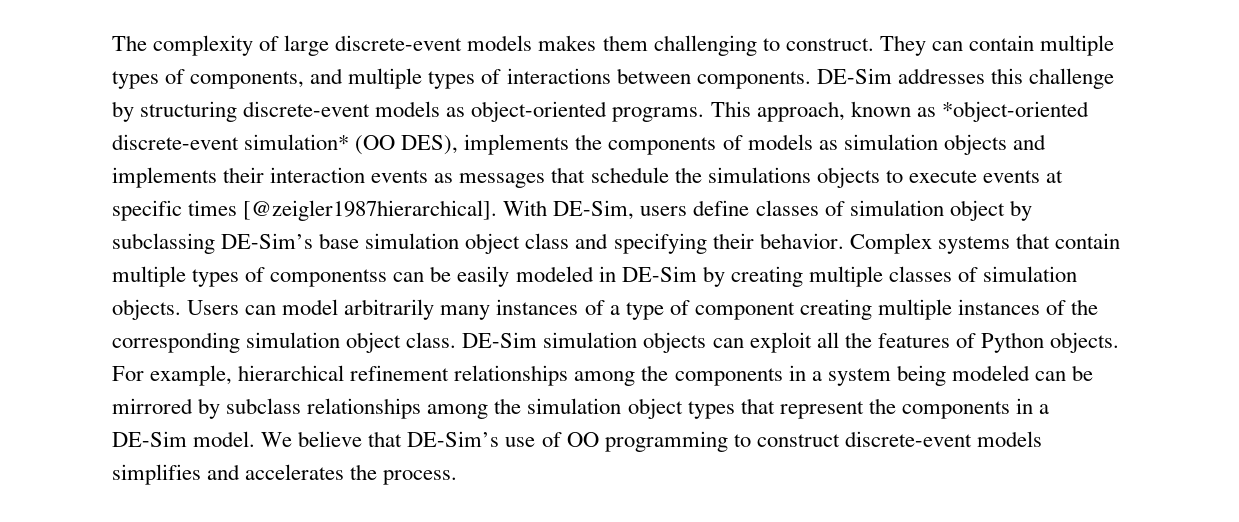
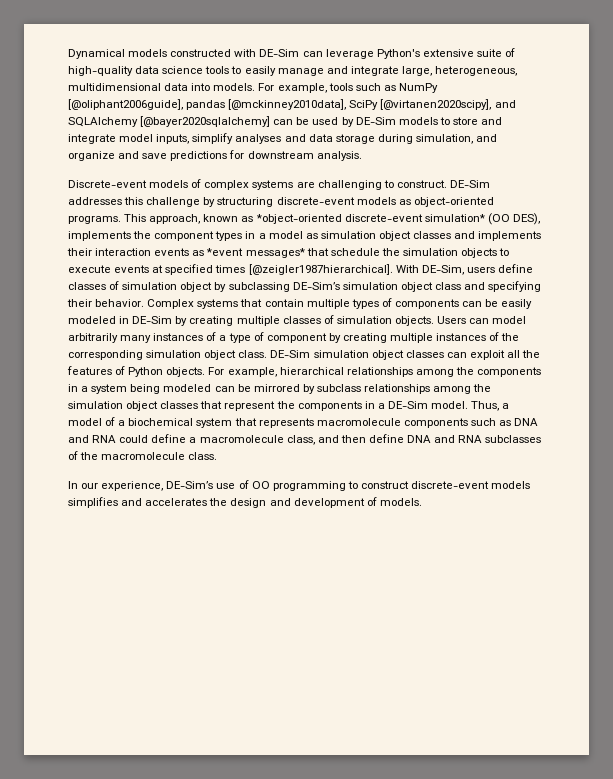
- The complexity of large discrete-event models makes them challenging to construct. They can contain multiple types of components, and multiple types of interactions between components.
+ Dynamical models constructed with DE-Sim can leverage Python's extensive suite of high-quality data science tools to easily manage and integrate large, heterogeneous, multidimensional data into models. For example, tools such as NumPy [@oliphant2006guide], pandas [@mckinney2010data], SciPy [@virtanen2020scipy], and SQLAlchemy [@bayer2020sqlalchemy] can be used by DE-Sim models to store and integrate model inputs, simplify analyses and data storage during simulation, and organize and save predictions for downstream analysis.
+ Discrete-event models of complex systems are challenging to construct.
- This approach, known as *object-oriented discrete-event simulation* (OO DES), implements the components of models as simulation objects and implements their interaction events as messages that schedule the simulations objects to execute events at specific times [@zeigler1987hierarchical].
+ This approach, known as *object-oriented discrete-event simulation* (OO DES), implements the component types in a model as simulation object classes and implements their interaction events as *event messages* that schedule the simulation objects to execute events at specified times [@zeigler1987hierarchical].
- With DE-Sim, users define classes of simulation object by subclassing DE-Sim’s base simulation object class and specifying their behavior.
+ With DE-Sim, users define classes of simulation object by subclassing DE-Sim’s simulation object class and specifying their behavior.
- Complex systems that contain multiple types of componentss can be easily modeled in DE-Sim by creating multiple classes of simulation objects.
+ Complex systems that contain multiple types of components can be easily modeled in DE-Sim by creating multiple classes of simulation objects.
- Users can model arbitrarily many instances of a type of component creating multiple instances of the corresponding simulation object class.
+ Users can model arbitrarily many instances of a type of component by creating multiple instances of the corresponding simulation object class.
- DE-Sim simulation objects can exploit all the features of Python objects.
+ DE-Sim simulation object classes can exploit all the features of Python objects.
- For example, hierarchical refinement relationships among the components in a system being modeled can be mirrored by subclass relationships among the simulation object types that represent the components in a DE-Sim model.
+ For example, hierarchical relationships among the components in a system being modeled can be mirrored by subclass relationships among the simulation object classes that represent the components in a DE-Sim model.
- We believe that DE-Sim’s use of OO programming to construct discrete-event models simplifies and accelerates the process.
+ Thus, a model of a biochemical system that represents macromolecule components such as DNA and RNA could define a macromolecule class, and then define DNA and RNA subclasses of the macromolecule class.
+ In our experience, DE-Sim’s use of OO programming to construct discrete-event models simplifies and accelerates the design and development of models.

